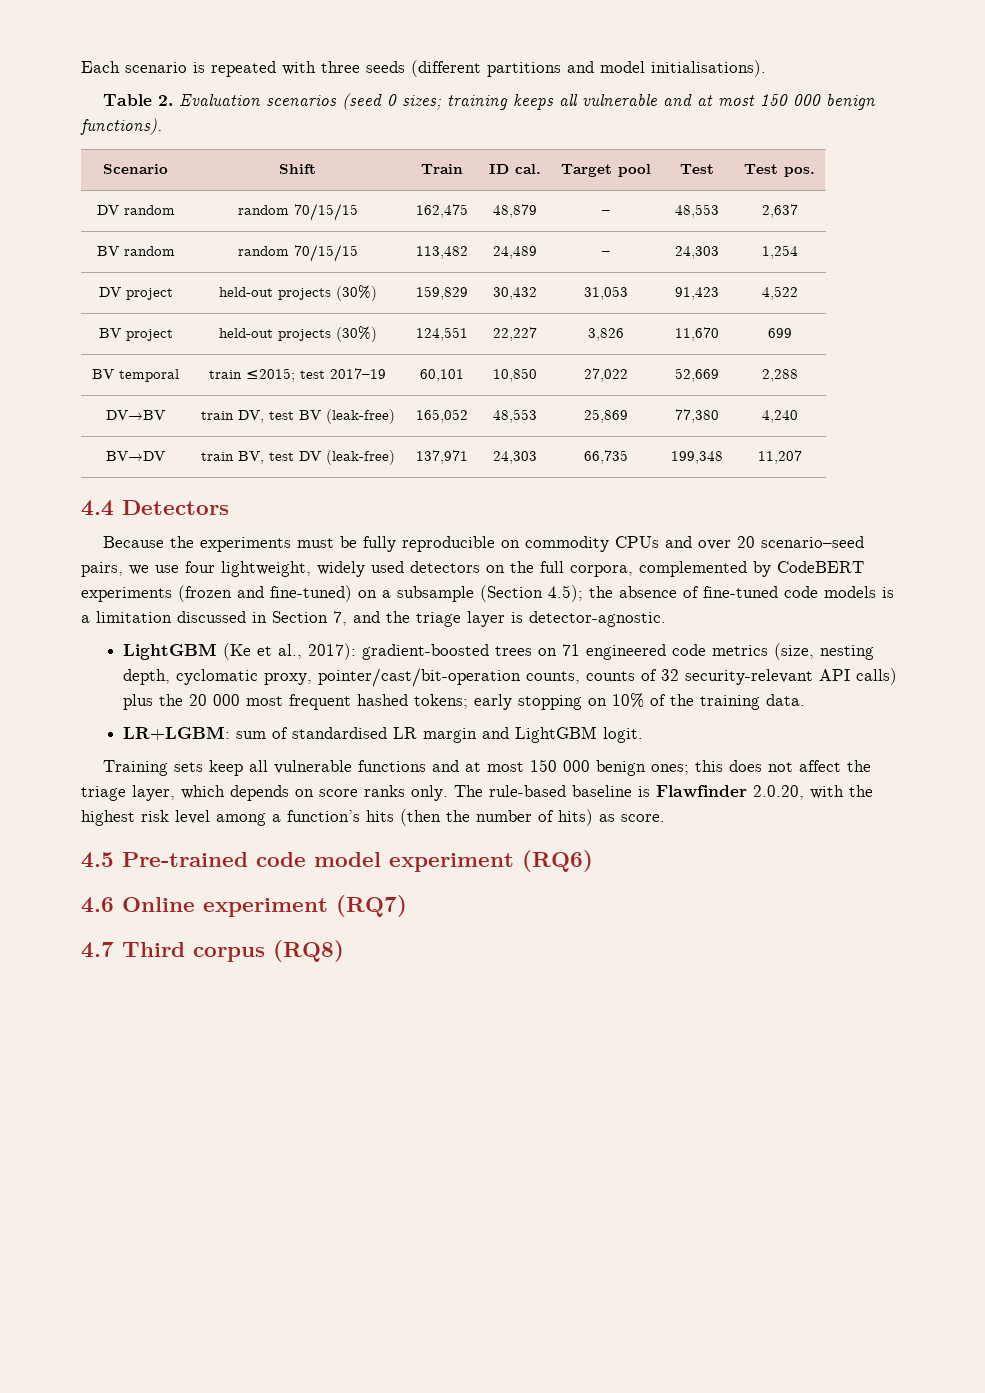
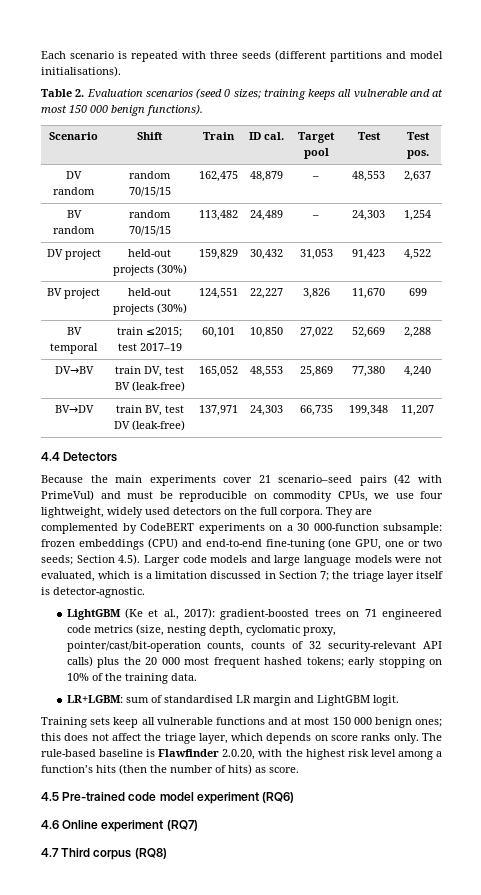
- Because the experiments must be fully reproducible on commodity CPUs and over 20 scenario–seed pairs, we use four lightweight, widely used detectors on the full corpora, complemented by CodeBERT experiments (frozen and fine-tuned) on a subsample (Section 4.5); the absence of fine-tuned code models is a limitation discussed in Section 7, and the triage layer is detector-agnostic.
+ Because the main experiments cover 21 scenario–seed pairs (42 with PrimeVul) and must be reproducible on commodity CPUs, we use four lightweight, widely used detectors on the full corpora. They are complemented by CodeBERT experiments on a 30 000-function subsample: frozen embeddings (CPU) and end-to-end fine-tuning (one GPU, one or two seeds; Section 4.5). Larger code models and large language models were not evaluated, which is a limitation discussed in Section 7; the triage layer itself is detector-agnostic.

